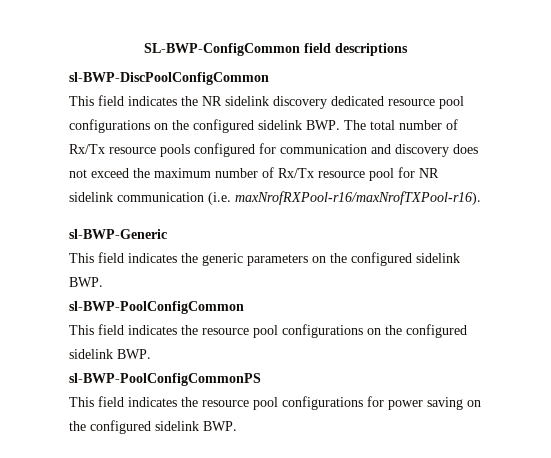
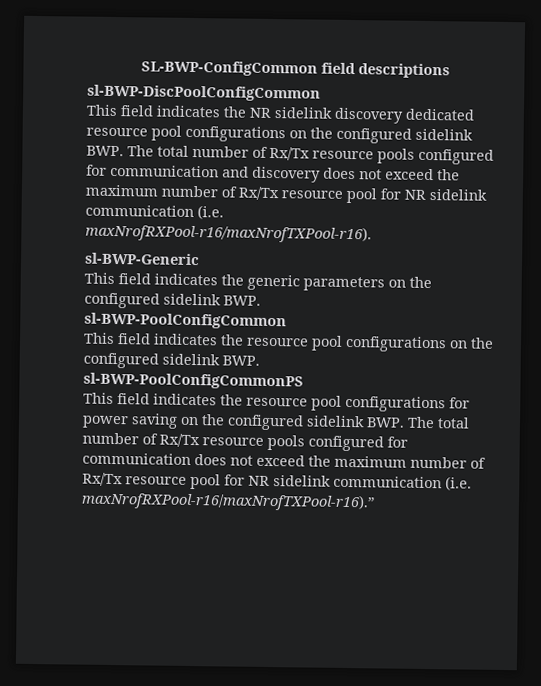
- This field indicates the resource pool configurations for power saving on the configured sidelink BWP.
+ This field indicates the resource pool configurations for power saving on the configured sidelink BWP. The total number of Rx/Tx resource pools configured for communication does not exceed the maximum number of Rx/Tx resource pool for NR sidelink communication (i.e. maxNrofRXPool-r16/maxNrofTXPool-r16).”

